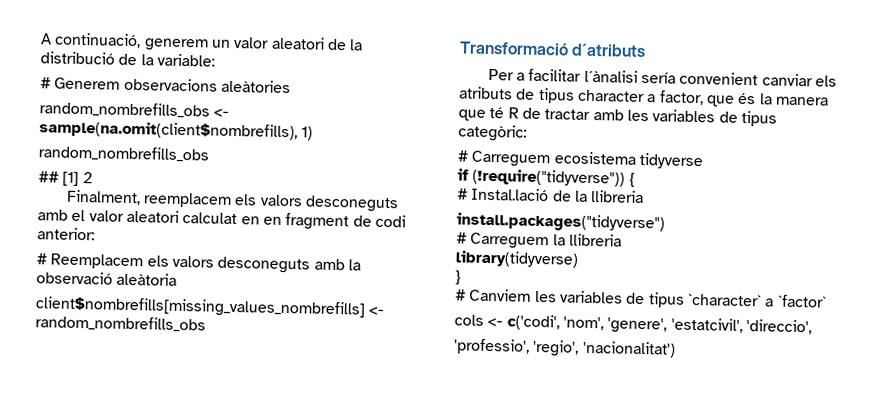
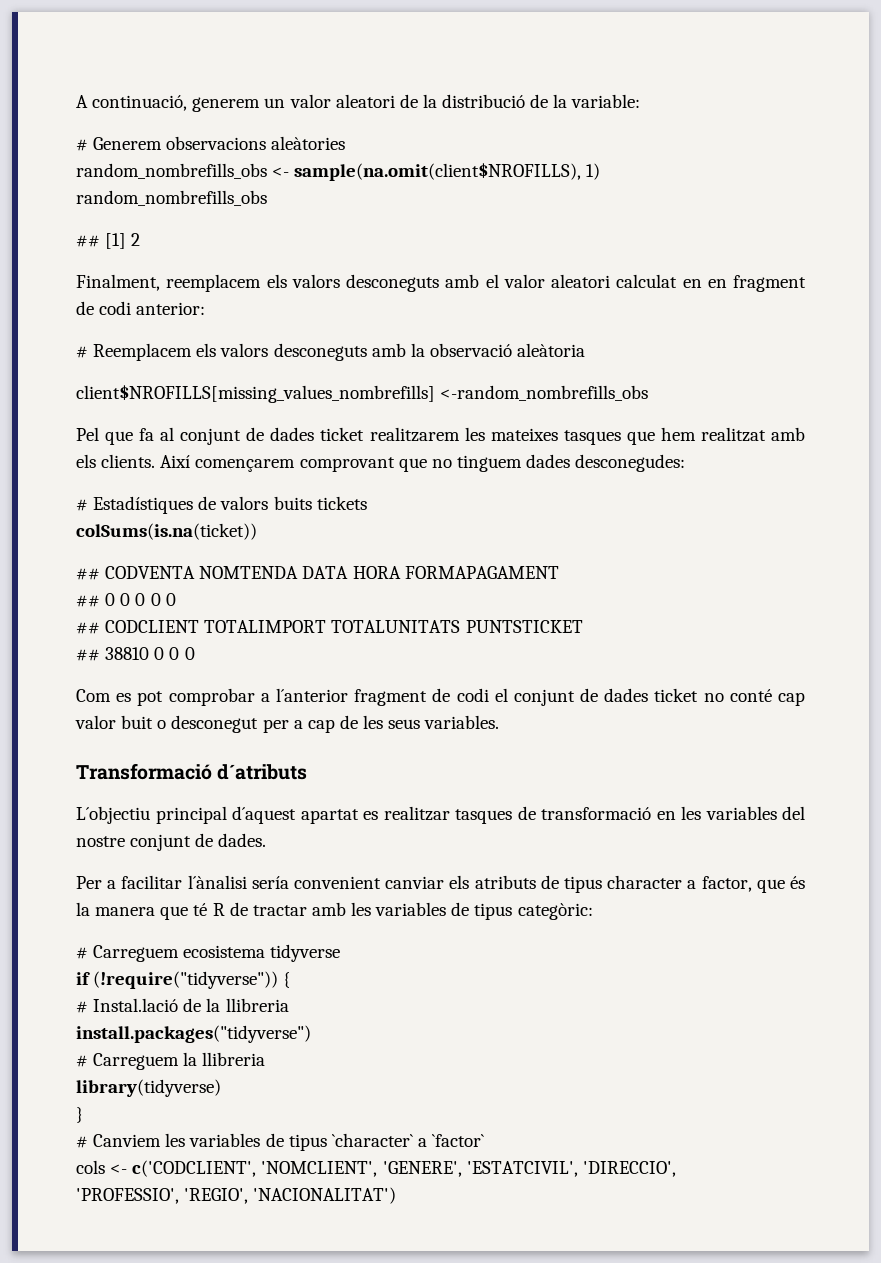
- random_nombrefills_obs <- sample(na.omit(client$nombrefills), 1)
+ random_nombrefills_obs <- sample(na.omit(client$NROFILLS), 1)
- client$nombrefills[missing_values_nombrefills] <- random_nombrefills_obs
+ client$NROFILLS[missing_values_nombrefills] <-random_nombrefills_obs
+ Pel que fa al conjunt de dades ticket realitzarem les mateixes tasques que hem realitzat amb els clients. Així començarem comprovant que no tinguem dades desconegudes:
+ # Estadístiques de valors buits tickets
+ colSums(is.na(ticket))
+ ## CODVENTA NOMTENDA DATA HORA FORMAPAGAMENT
+ ## 0 0 0 0 0
+ ## CODCLIENT TOTALIMPORT TOTALUNITATS PUNTSTICKET
+ ## 38810 0 0 0
+ Com es pot comprobar a l´anterior fragment de codi el conjunt de dades ticket no conté cap valor buit o desconegut per a cap de les seus variables.
  Transformació d´atributs
+ L´objectiu principal d´aquest apartat es realitzar tasques de transformació en les variables del nostre conjunt de dades.
- cols <- c('codi', 'nom', 'genere', 'estatcivil', 'direccio',
- 'professio', 'regio', 'nacionalitat')
+ cols <- c('CODCLIENT', 'NOMCLIENT', 'GENERE', 'ESTATCIVIL', 'DIRECCIO',
+ 'PROFESSIO', 'REGIO', 'NACIONALITAT')

